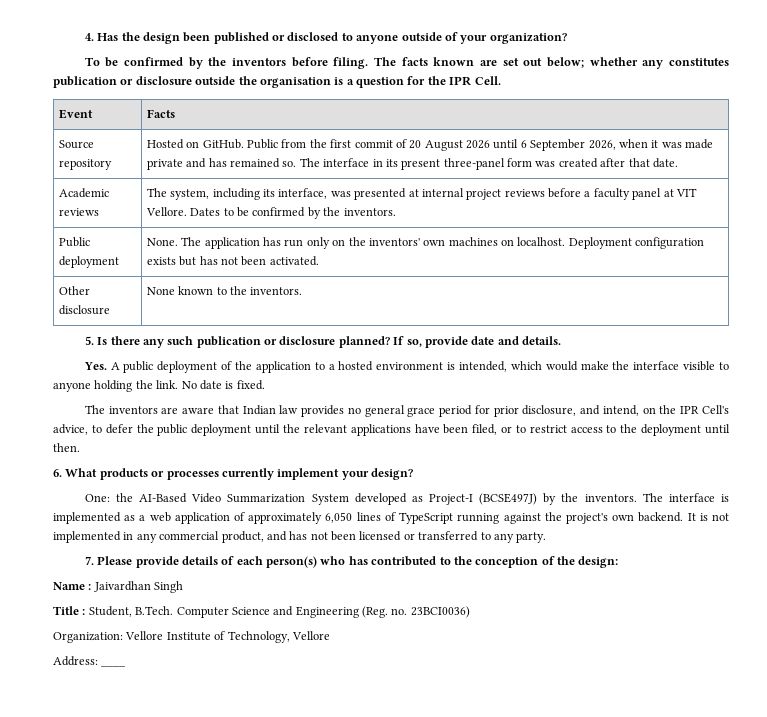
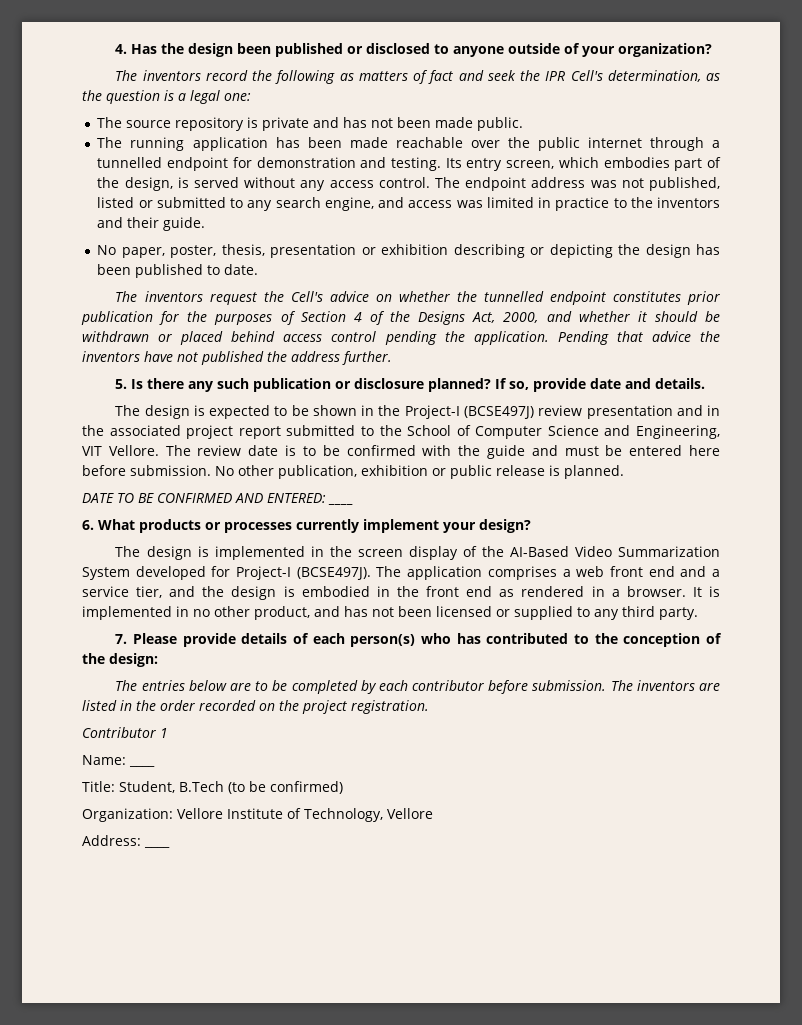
- To be confirmed by the inventors before filing. The facts known are set out below; whether any constitutes publication or disclosure outside the organisation is a question for the IPR Cell.
- Event | Facts
- Source repository | Hosted on GitHub. Public from the first commit of 20 August 2026 until 6 September 2026, when it was made private and has remained so. The interface in its present three-panel form was created after that date.
- Academic reviews | The system, including its interface, was presented at internal project reviews before a faculty panel at VIT Vellore. Dates to be confirmed by the inventors.
- Public deployment | None. The application has run only on the inventors' own machines on localhost. Deployment configuration exists but has not been activated.
- Other disclosure | None known to the inventors.
+ The inventors record the following as matters of fact and seek the IPR Cell's determination, as the question is a legal one:
+ The source repository is private and has not been made public.
+ The running application has been made reachable over the public internet through a tunnelled endpoint for demonstration and testing. Its entry screen, which embodies part of the design, is served without any access control. The endpoint address was not published, listed or submitted to any search engine, and access was limited in practice to the inventors and their guide.
+ No paper, poster, thesis, presentation or exhibition describing or depicting the design has been published to date.
+ The inventors request the Cell's advice on whether the tunnelled endpoint constitutes prior publication for the purposes of Section 4 of the Designs Act, 2000, and whether it should be withdrawn or placed behind access control pending the application. Pending that advice the inventors have not published the address further.
- Yes. A public deployment of the application to a hosted environment is intended, which would make the interface visible to anyone holding the link. No date is fixed.
- The inventors are aware that Indian law provides no general grace period for prior disclosure, and intend, on the IPR Cell's advice, to defer the public deployment until the relevant applications have been filed, or to restrict access to the deployment until then.
+ The design is expected to be shown in the Project-I (BCSE497J) review presentation and in the associated project report submitted to the School of Computer Science and Engineering, VIT Vellore. The review date is to be confirmed with the guide and must be entered here before submission. No other publication, exhibition or public release is planned.
+ DATE TO BE CONFIRMED AND ENTERED: ____
- One: the AI-Based Video Summarization System developed as Project-I (BCSE497J) by the inventors. The interface is implemented as a web application of approximately 6,050 lines of TypeScript running against the project's own backend. It is not implemented in any commercial product, and has not been licensed or transferred to any party.
+ The design is implemented in the screen display of the AI-Based Video Summarization System developed for Project-I (BCSE497J). The application comprises a web front end and a service tier, and the design is embodied in the front end as rendered in a browser. It is implemented in no other product, and has not been licensed or supplied to any third party.
- Name : Jaivardhan Singh
- Title : Student, B.Tech. Computer Science and Engineering (Reg. no. 23BCI0036)
+ The entries below are to be completed by each contributor before submission. The inventors are listed in the order recorded on the project registration.
+ Contributor 1
+ Name: ____
+ Title: Student, B.Tech (to be confirmed)

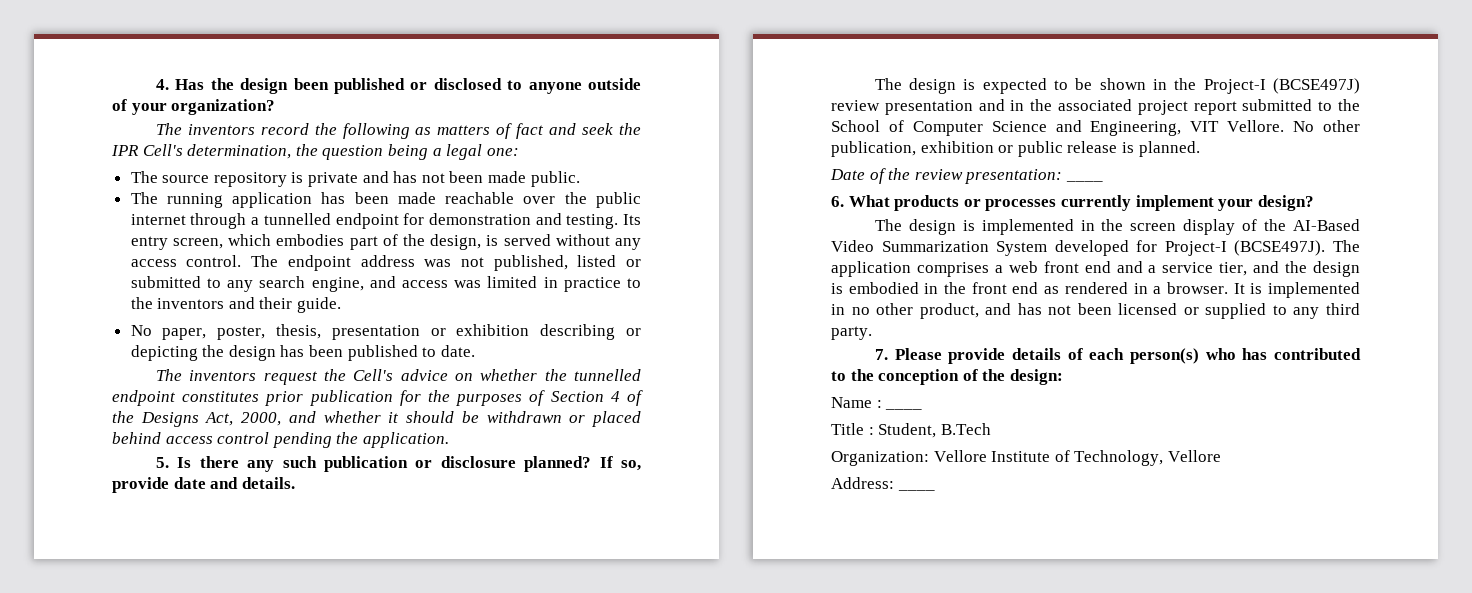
- The inventors record the following as matters of fact and seek the IPR Cell's determination, as the question is a legal one:
+ The inventors record the following as matters of fact and seek the IPR Cell's determination, the question being a legal one:
- Pending that advice the inventors have not published the address further.
- The review date is to be confirmed with the guide and must be entered here before submission.
- DATE TO BE CONFIRMED AND ENTERED: ____
+ Date of the review presentation: ____
- The entries below are to be completed by each contributor before submission. The inventors are listed in the order recorded on the project registration.
- Contributor 1
- Name: ____
- Title: Student, B.Tech (to be confirmed)
+ Name : ____
+ Title : Student, B.Tech

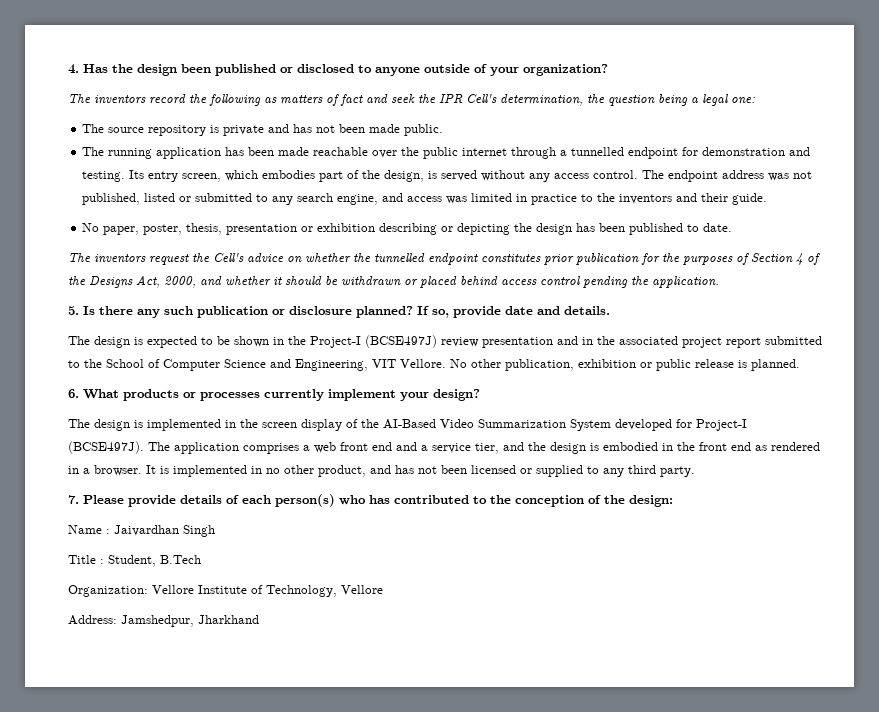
- Date of the review presentation: ____
- Name : ____
+ Name : Jaivardhan Singh
- Address: ____
+ Address: Jamshedpur, Jharkhand

